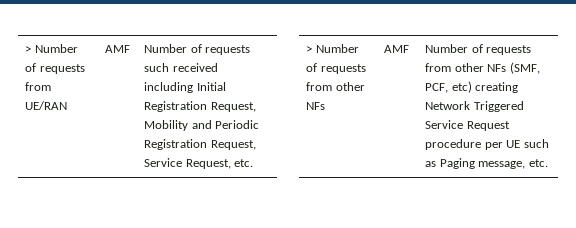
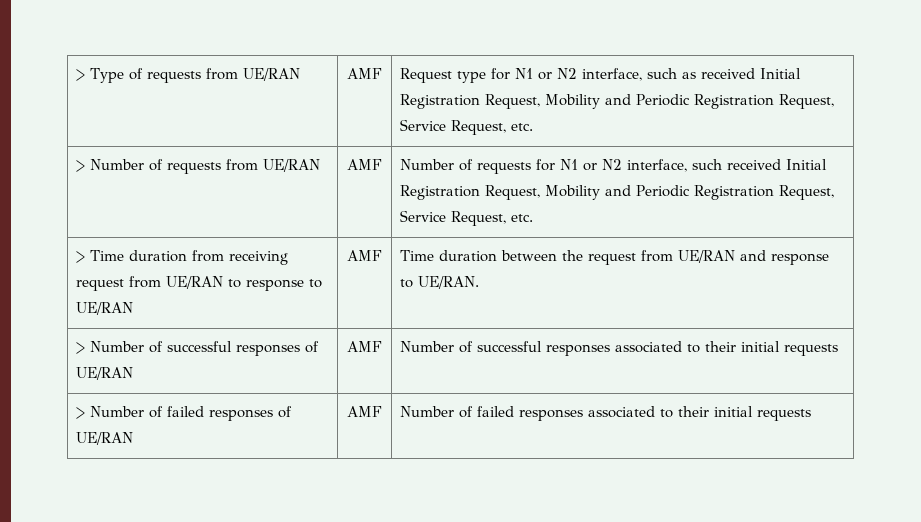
- > Number of requests from UE/RAN | AMF | Number of requests such received including Initial Registration Request, Mobility and Periodic Registration Request, Service Request, etc.
+ > Type of requests from UE/RAN | AMF | Request type for N1 or N2 interface, such as received Initial Registration Request, Mobility and Periodic Registration Request, Service Request, etc.
- > Number of requests from other NFs | AMF | Number of requests from other NFs (SMF, PCF, etc) creating Network Triggered Service Request procedure per UE such as Paging message, etc.
+ > Number of requests from UE/RAN | AMF | Number of requests for N1 or N2 interface, such received Initial Registration Request, Mobility and Periodic Registration Request, Service Request, etc.
+ > Time duration from receiving request from UE/RAN to response to UE/RAN | AMF | Time duration between the request from UE/RAN and response to UE/RAN.
+ > Number of successful responses of UE/RAN | AMF | Number of successful responses associated to their initial requests
+ > Number of failed responses of UE/RAN | AMF | Number of failed responses associated to their initial requests

